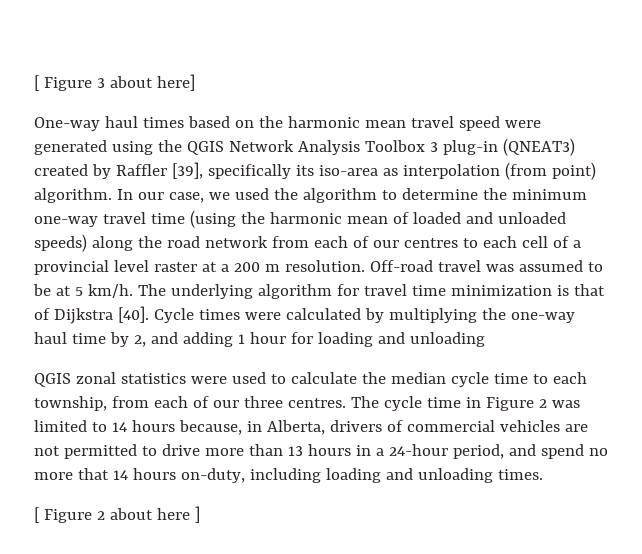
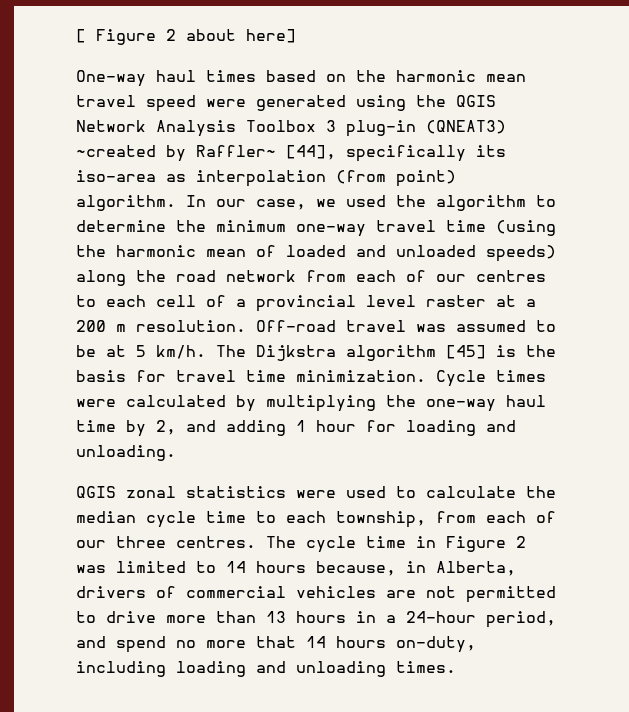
- [ Figure 3 about here]
+ [ Figure 2 about here]
- One-way haul times based on the harmonic mean travel speed were generated using the QGIS Network Analysis Toolbox 3 plug-in (QNEAT3) created by Raffler [39], specifically its iso-area as interpolation (from point) algorithm.
+ One-way haul times based on the harmonic mean travel speed were generated using the QGIS Network Analysis Toolbox 3 plug-in (QNEAT3) ~created by Raffler~ [44], specifically its iso-area as interpolation (from point) algorithm.
- The underlying algorithm for travel time minimization is that of Dijkstra [40].
+ The Dijkstra algorithm [45] is the basis for travel time minimization.
- Cycle times were calculated by multiplying the one-way haul time by 2, and adding 1 hour for loading and unloading
+ Cycle times were calculated by multiplying the one-way haul time by 2, and adding 1 hour for loading and unloading.
- [ Figure 2 about here ]

